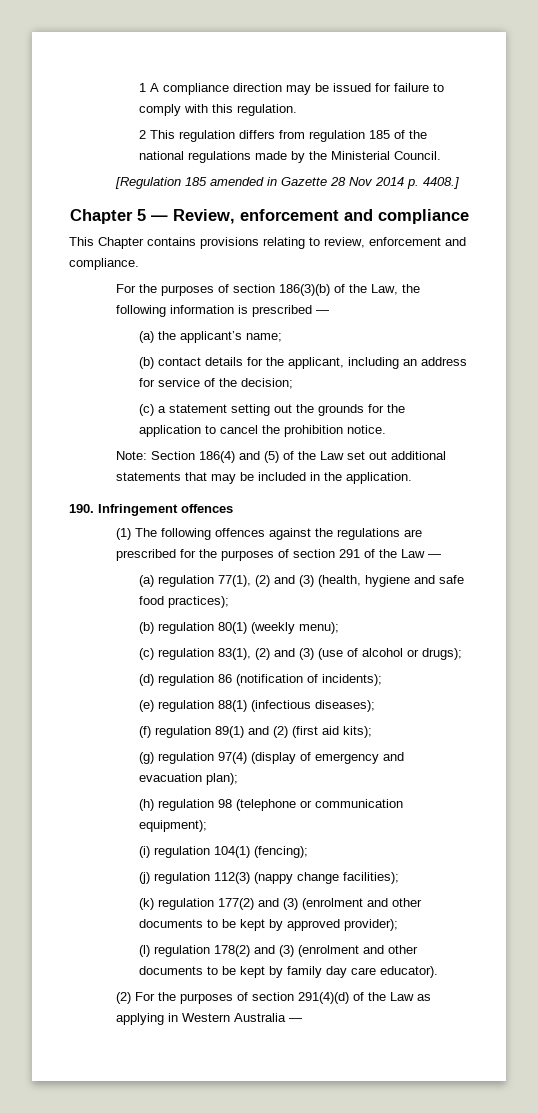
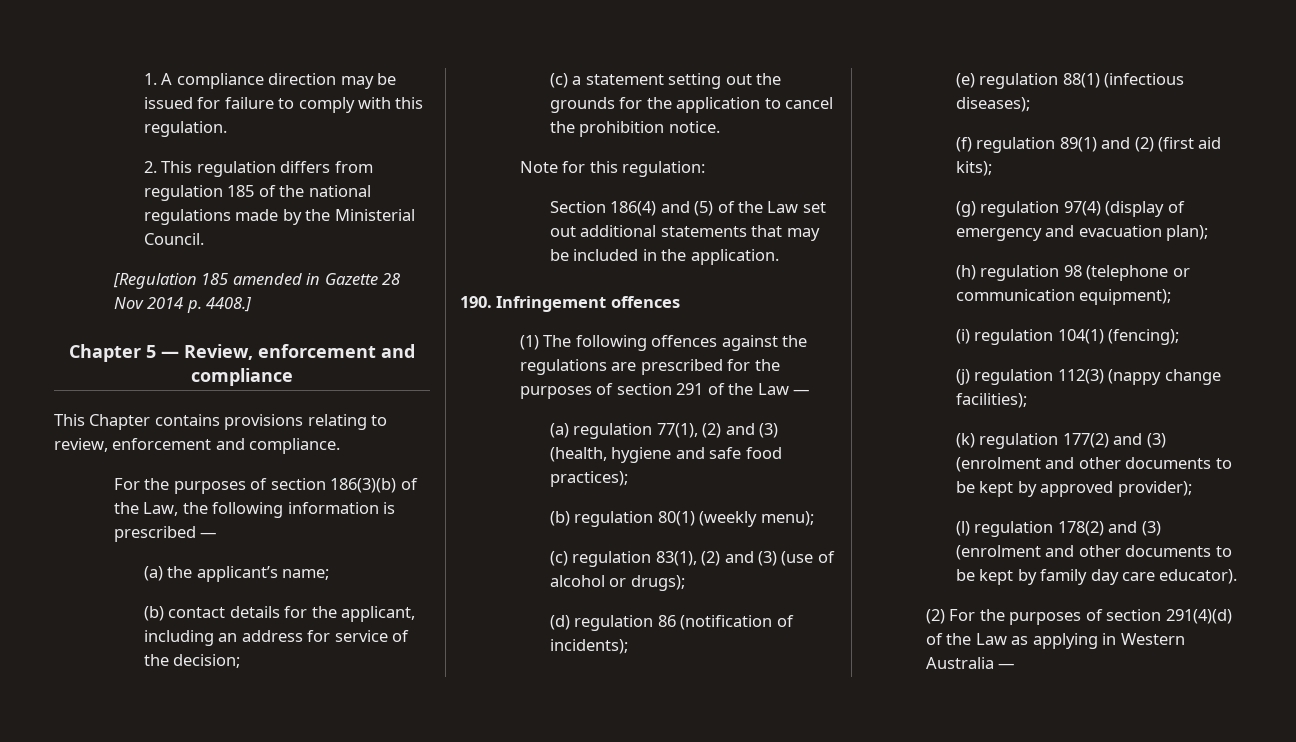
- 1 A compliance direction may be issued for failure to comply with this regulation.
+ 1. A compliance direction may be issued for failure to comply with this regulation.
- 2 This regulation differs from regulation 185 of the national regulations made by the Ministerial Council.
+ 2. This regulation differs from regulation 185 of the national regulations made by the Ministerial Council.
- Note: Section 186(4) and (5) of the Law set out additional statements that may be included in the application.
+ Note for this regulation:
+ Section 186(4) and (5) of the Law set out additional statements that may be included in the application.

